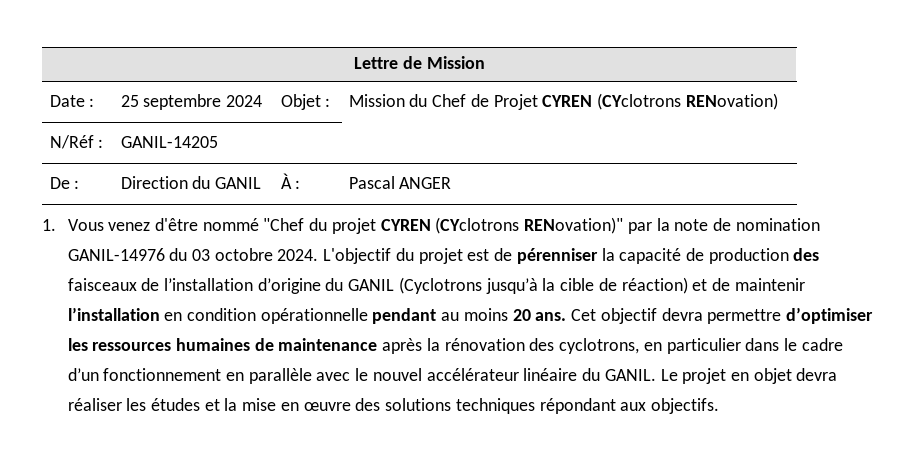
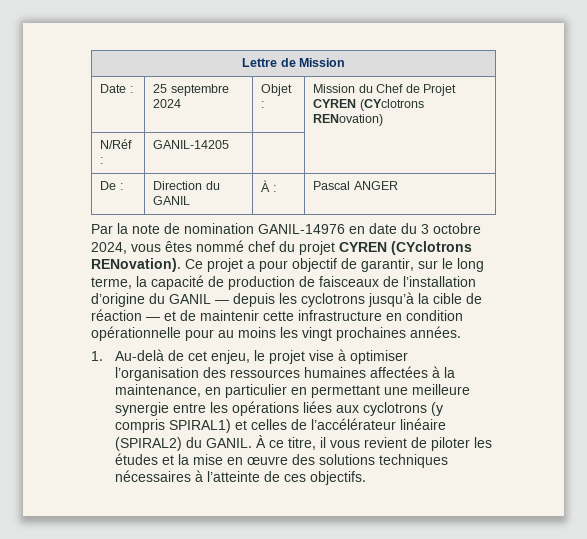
- 1. Vous venez d'être nommé "Chef du projet CYREN (CYclotrons RENovation)" par la note de nomination GANIL-14976 du 03 octobre 2024. L'objectif du projet est de pérenniser la capacité de production des faisceaux de l’installation d’origine du GANIL (Cyclotrons jusqu’à la cible de réaction) et de maintenir l’installation en condition opérationnelle pendant au moins 20 ans. Cet objectif devra permettre d’optimiser les ressources humaines de maintenance après la rénovation des cyclotrons, en particulier dans le cadre d’un fonctionnement en parallèle avec le nouvel accélérateur linéaire du GANIL. Le projet en objet devra réaliser les études et la mise en œuvre des solutions techniques répondant aux objectifs.
+ Par la note de nomination GANIL-14976 en date du 3 octobre 2024, vous êtes nommé chef du projet CYREN (CYclotrons RENovation). Ce projet a pour objectif de garantir, sur le long terme, la capacité de production de faisceaux de l’installation d’origine du GANIL — depuis les cyclotrons jusqu’à la cible de réaction — et de maintenir cette infrastructure en condition opérationnelle pour au moins les vingt prochaines années.
+ 1. Au-delà de cet enjeu, le projet vise à optimiser l’organisation des ressources humaines affectées à la maintenance, en particulier en permettant une meilleure synergie entre les opérations liées aux cyclotrons (y compris SPIRAL1) et celles de l’accélérateur linéaire (SPIRAL2) du GANIL. À ce titre, il vous revient de piloter les études et la mise en œuvre des solutions techniques nécessaires à l’atteinte de ces objectifs.

